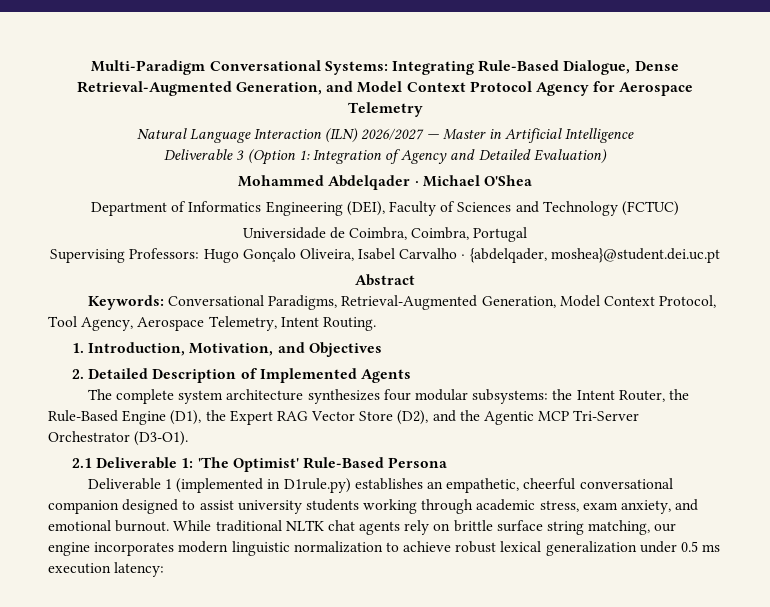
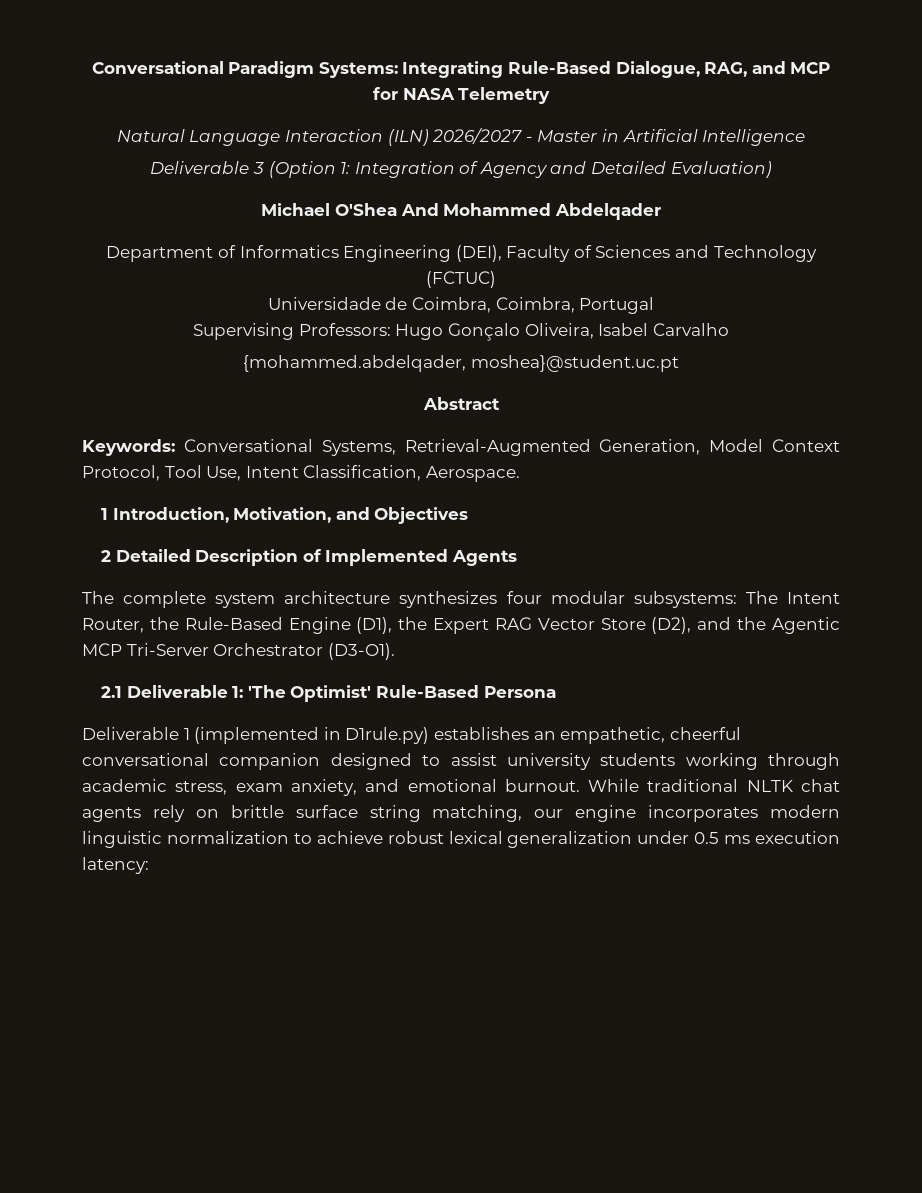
- Multi-Paradigm Conversational Systems: Integrating Rule-Based Dialogue, Dense Retrieval-Augmented Generation, and Model Context Protocol Agency for Aerospace Telemetry
+ Conversational Paradigm Systems: Integrating Rule-Based Dialogue, RAG, and MCP for NASA Telemetry
- Natural Language Interaction (ILN) 2026/2027 — Master in Artificial Intelligence
+ Natural Language Interaction (ILN) 2026/2027 - Master in Artificial Intelligence
- Mohammed Abdelqader · Michael O'Shea
+ Michael O'Shea And Mohammed Abdelqader
- Supervising Professors: Hugo Gonçalo Oliveira, Isabel Carvalho · {abdelqader, moshea}@student.dei.uc.pt
+ Supervising Professors: Hugo Gonçalo Oliveira, Isabel Carvalho
+ {mohammed.abdelqader, moshea}@student.uc.pt
- Keywords: Conversational Paradigms, Retrieval-Augmented Generation, Model Context Protocol, Tool Agency, Aerospace Telemetry, Intent Routing.
- 1. Introduction, Motivation, and Objectives
+ Keywords: Conversational Systems, Retrieval-Augmented Generation, Model Context Protocol, Tool Use, Intent Classification, Aerospace.
+ 1 Introduction, Motivation, and Objectives
- 2. Detailed Description of Implemented Agents
+ 2 Detailed Description of Implemented Agents
- The complete system architecture synthesizes four modular subsystems: the Intent Router, the Rule-Based Engine (D1), the Expert RAG Vector Store (D2), and the Agentic MCP Tri-Server Orchestrator (D3-O1).
+ The complete system architecture synthesizes four modular subsystems: The Intent Router, the Rule-Based Engine (D1), the Expert RAG Vector Store (D2), and the Agentic MCP Tri-Server Orchestrator (D3-O1).

